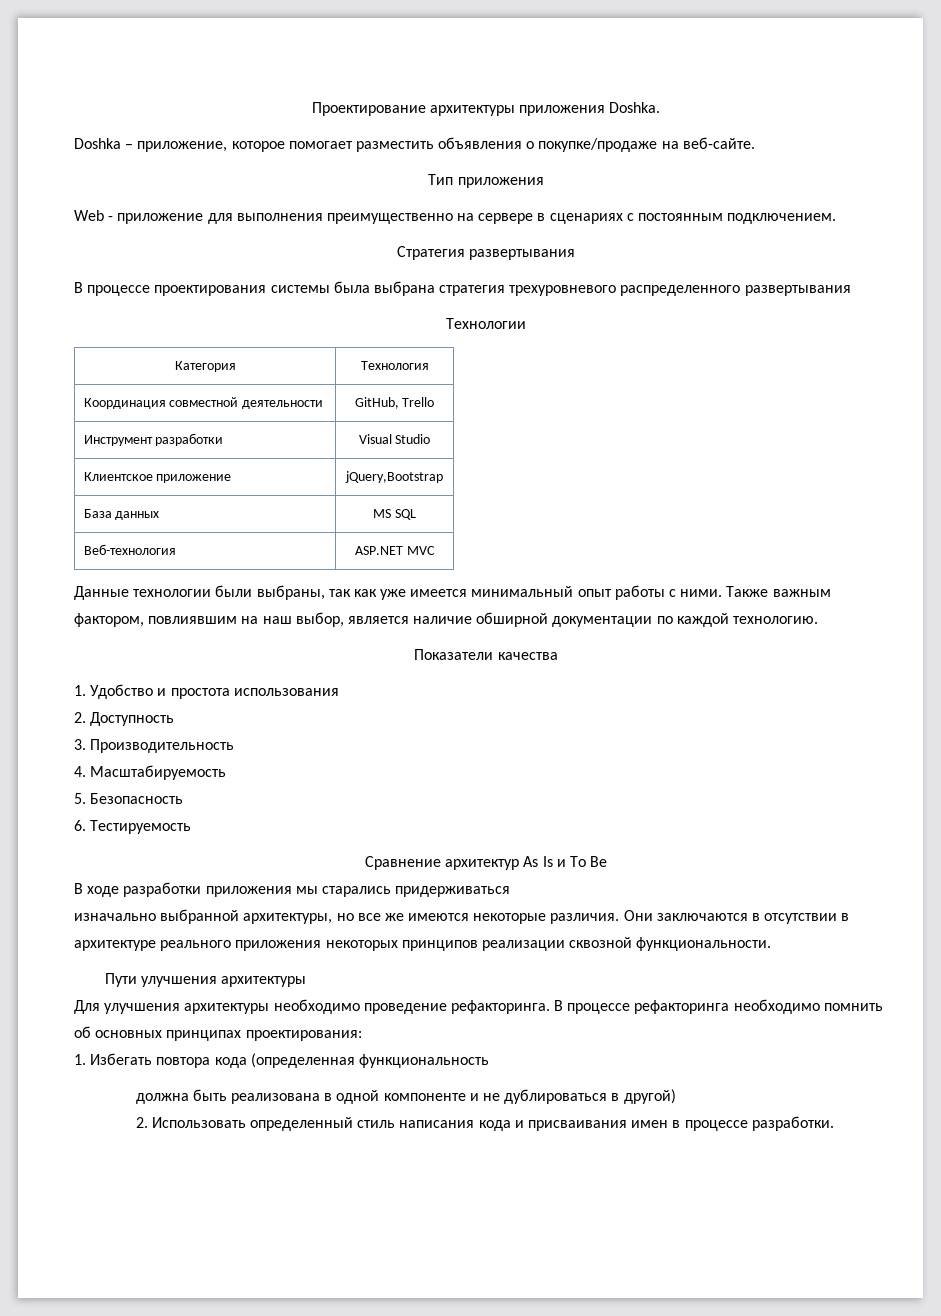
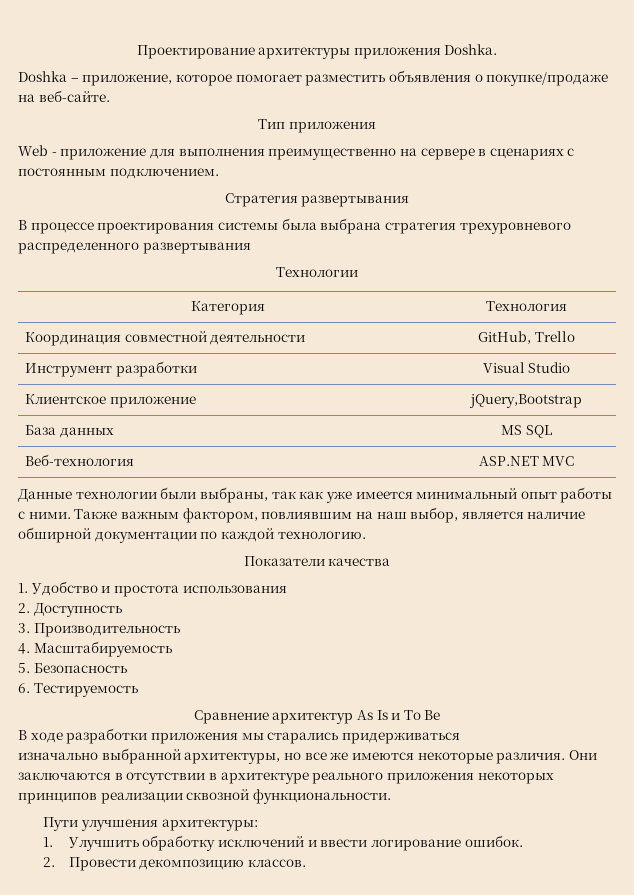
- Пути улучшения архитектуры
- Для улучшения архитектуры необходимо проведение рефакторинга. В процессе рефакторинга необходимо помнить об основных принципах проектирования:
- 1. Избегать повтора кода (определенная функциональность
- должна быть реализована в одной компоненте и не дублироваться в другой)
- 2. Использовать определенный стиль написания кода и присваивания имен в процессе разработки.
+ Пути улучшения архитектуры:
+ 1. Улучшить обработку исключений и ввести логирование ошибок.
+ 2. Провести декомпозицию классов.

